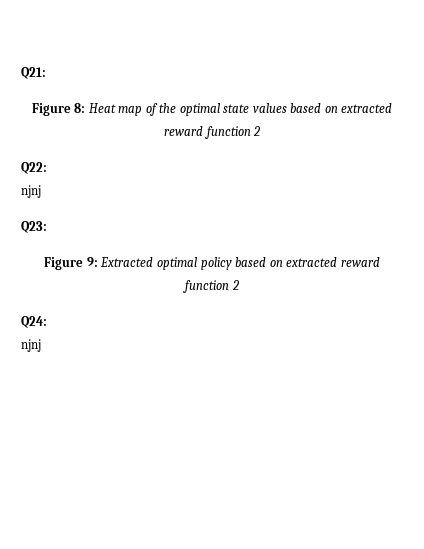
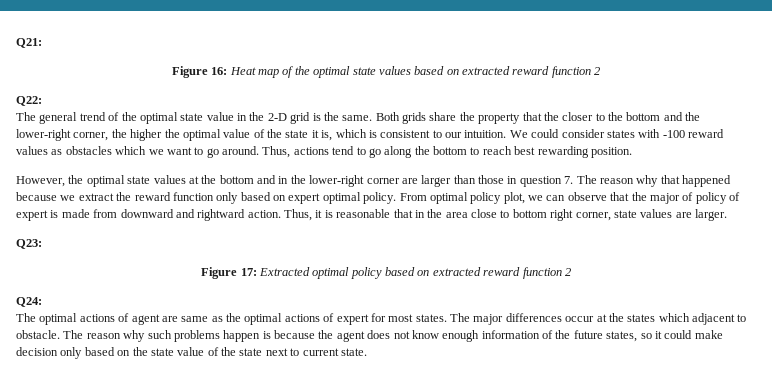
- Figure 8: Heat map of the optimal state values based on extracted reward function 2
+ Figure 16: Heat map of the optimal state values based on extracted reward function 2
  Q22:
- njnj
+ The general trend of the optimal state value in the 2-D grid is the same. Both grids share the property that the closer to the bottom and the lower-right corner, the higher the optimal value of the state it is, which is consistent to our intuition. We could consider states with -100 reward values as obstacles which we want to go around. Thus, actions tend to go along the bottom to reach best rewarding position.
+ However, the optimal state values at the bottom and in the lower-right corner are larger than those in question 7. The reason why that happened because we extract the reward function only based on expert optimal policy. From optimal policy plot, we can observe that the major of policy of expert is made from downward and rightward action. Thus, it is reasonable that in the area close to bottom right corner, state values are larger.
- Figure 9: Extracted optimal policy based on extracted reward function 2
+ Figure 17: Extracted optimal policy based on extracted reward function 2
  Q24:
- njnj
+ The optimal actions of agent are same as the optimal actions of expert for most states. The major differences occur at the states which adjacent to obstacle. The reason why such problems happen is because the agent does not know enough information of the future states, so it could make decision only based on the state value of the state next to current state.

